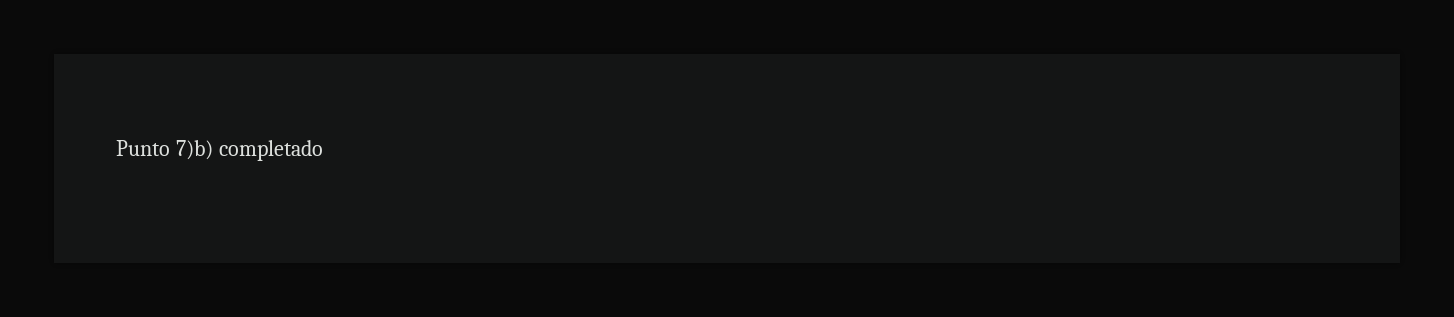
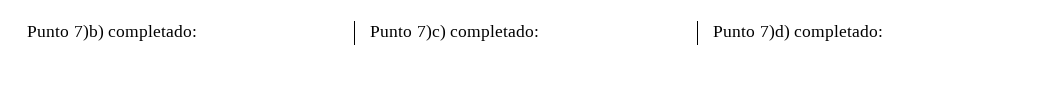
- Punto 7)b) completado
+ Punto 7)b) completado:
+ Punto 7)c) completado:
+ Punto 7)d) completado:

